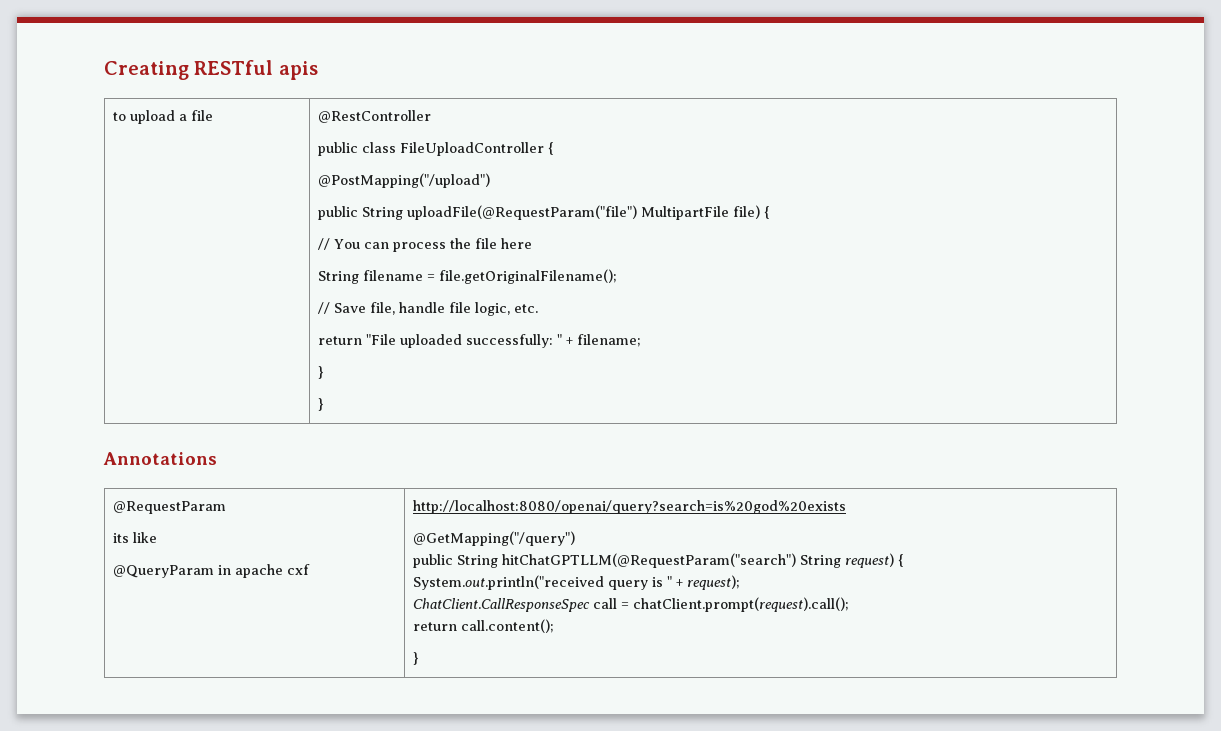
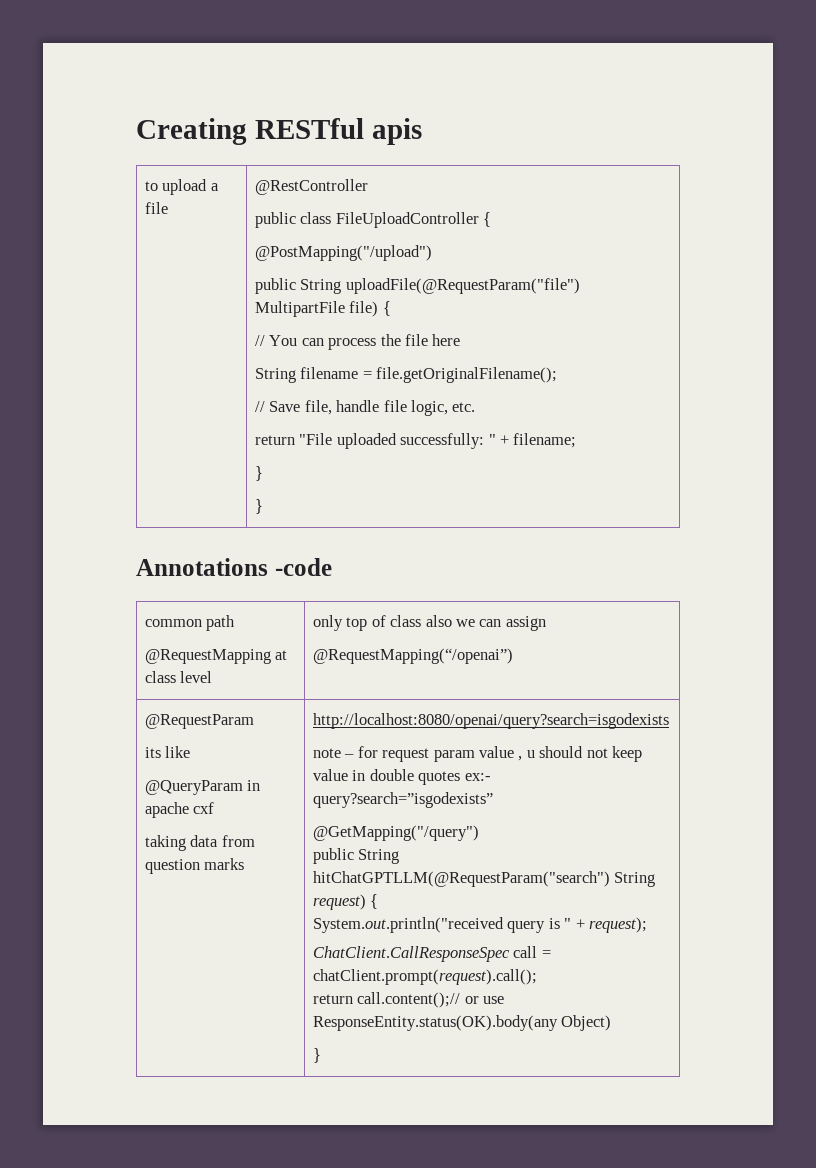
- Annotations
+ Annotations -code
+ common path
+ @RequestMapping at class level | only top of class also we can assign
+ @RequestMapping(“/openai”)
- http://localhost:8080/openai/query?search=is%20god%20exists
+ taking data from question marks | http://localhost:8080/openai/query?search=isgodexists
+ note – for request param value , u should not keep value in double quotes ex:- query?search=”isgodexists”
- return call.content();
+ return call.content();// or use ResponseEntity.status(OK).body(any Object)

